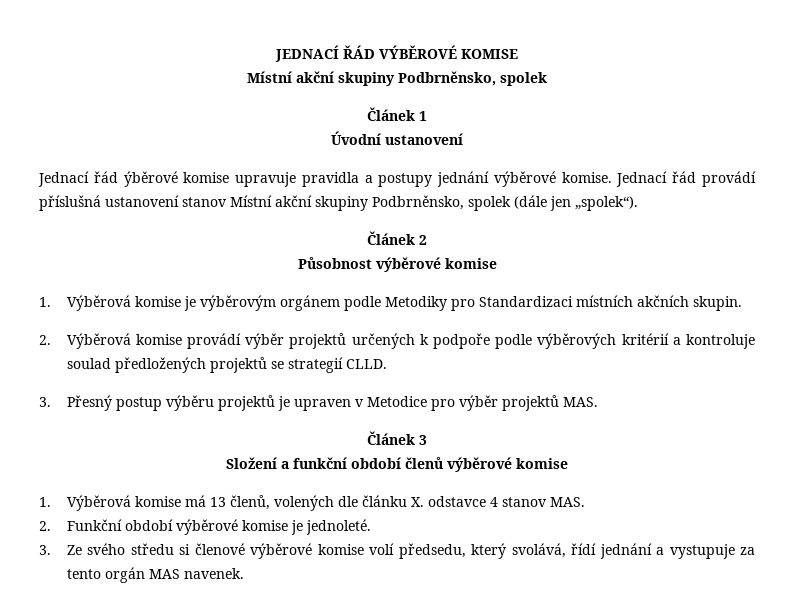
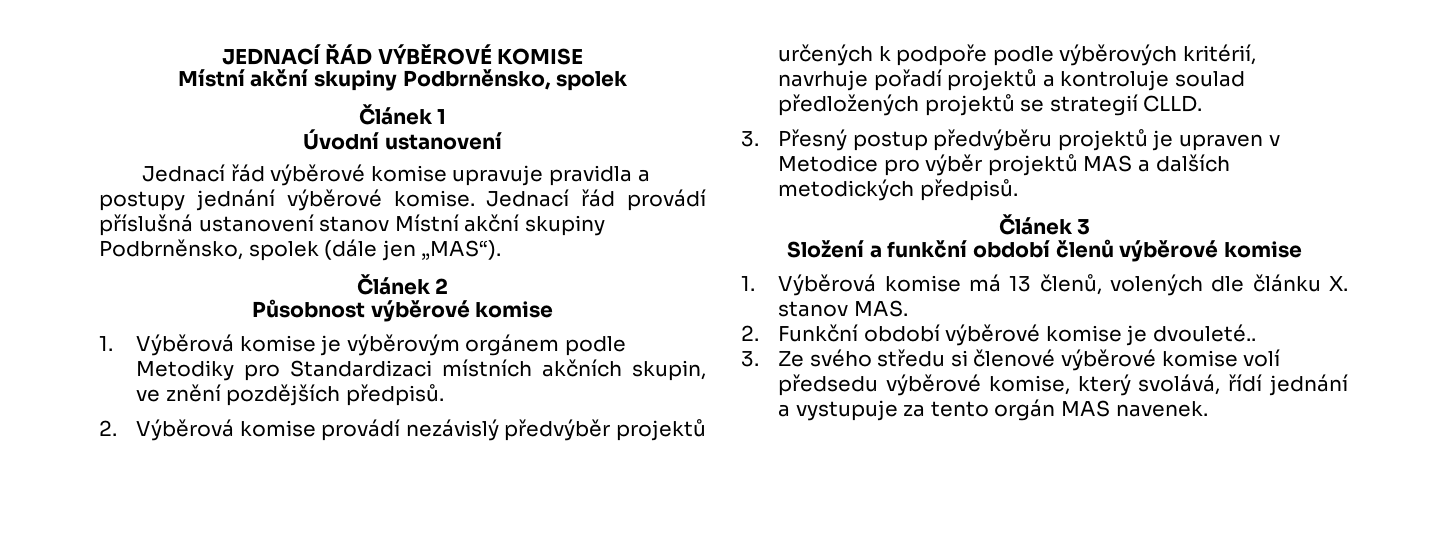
- Jednací řád ýběrové komise upravuje pravidla a postupy jednání výběrové komise.
+ Jednací řád výběrové komise upravuje pravidla a postupy jednání výběrové komise.
- Jednací řád provádí příslušná ustanovení stanov Místní akční skupiny Podbrněnsko, spolek (dále jen „spolek“).
+ Jednací řád provádí příslušná ustanovení stanov Místní akční skupiny Podbrněnsko, spolek (dále jen „MAS“).
- 1. Výběrová komise je výběrovým orgánem podle Metodiky pro Standardizaci místních akčních skupin.
+ 1. Výběrová komise je výběrovým orgánem podle Metodiky pro Standardizaci místních akčních skupin, ve znění pozdějších předpisů.
- 2. Výběrová komise provádí výběr projektů určených k podpoře podle výběrových kritérií a kontroluje soulad předložených projektů se strategií CLLD.
+ 2. Výběrová komise provádí nezávislý předvýběr projektů určených k podpoře podle výběrových kritérií, navrhuje pořadí projektů a kontroluje soulad předložených projektů se strategií CLLD.
- 3. Přesný postup výběru projektů je upraven v Metodice pro výběr projektů MAS.
+ 3. Přesný postup předvýběru projektů je upraven v Metodice pro výběr projektů MAS a dalších metodických předpisů.
- 1. Výběrová komise má 13 členů, volených dle článku X. odstavce 4 stanov MAS.
+ 1. Výběrová komise má 13 členů, volených dle článku X. stanov MAS.
- 2. Funkční období výběrové komise je jednoleté.
+ 2. Funkční období výběrové komise je dvouleté..
- 3. Ze svého středu si členové výběrové komise volí předsedu, který svolává, řídí jednání a vystupuje za tento orgán MAS navenek.
+ 3. Ze svého středu si členové výběrové komise volí předsedu výběrové komise, který svolává, řídí jednání a vystupuje za tento orgán MAS navenek.

